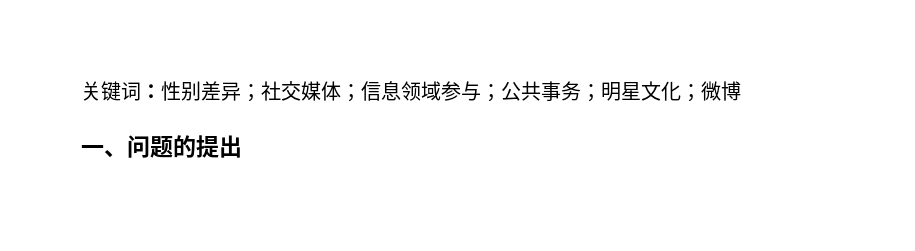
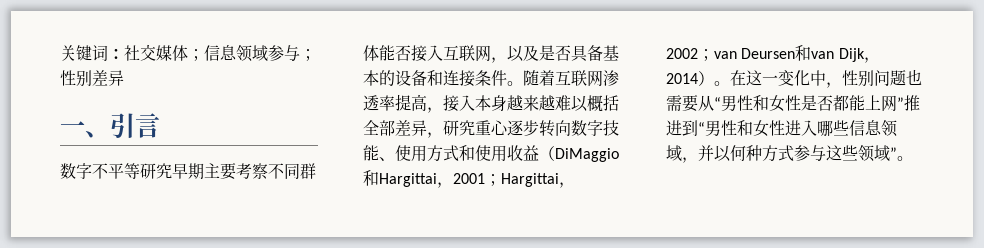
- 关键词：性别差异；社交媒体；信息领域参与；公共事务；明星文化；微博
- 一、问题的提出
+ 关键词：社交媒体；信息领域参与；性别差异
+ 一、引言
+ 数字不平等研究早期主要考察不同群体能否接入互联网，以及是否具备基本的设备和连接条件。随着互联网渗透率提高，接入本身越来越难以概括全部差异，研究重心逐步转向数字技能、使用方式和使用收益（DiMaggio和Hargittai，2001；Hargittai，2002；van Deursen和van Dijk，2014）。在这一变化中，性别问题也需要从“男性和女性是否都能上网”推进到“男性和女性进入哪些信息领域，并以何种方式参与这些领域”。

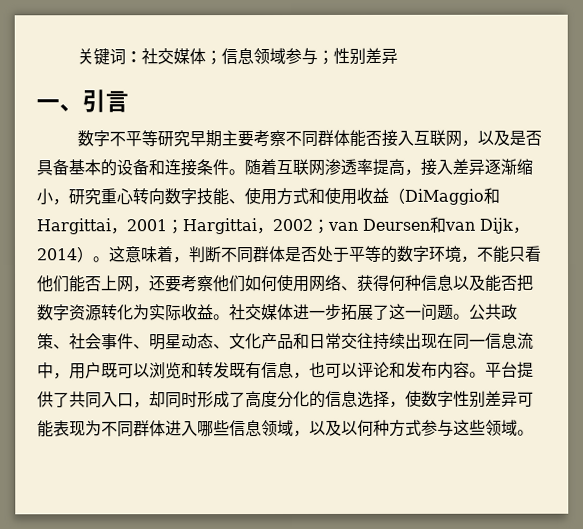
- 随着互联网渗透率提高，接入本身越来越难以概括全部差异，研究重心逐步转向数字技能、使用方式和使用收益（DiMaggio和Hargittai，2001；Hargittai，2002；van Deursen和van Dijk，2014）。
+ 随着互联网渗透率提高，接入差异逐渐缩小，研究重心转向数字技能、使用方式和使用收益（DiMaggio和Hargittai，2001；Hargittai，2002；van Deursen和van Dijk，2014）。
- 在这一变化中，性别问题也需要从“男性和女性是否都能上网”推进到“男性和女性进入哪些信息领域，并以何种方式参与这些领域”。
+ 这意味着，判断不同群体是否处于平等的数字环境，不能只看他们能否上网，还要考察他们如何使用网络、获得何种信息以及能否把数字资源转化为实际收益。社交媒体进一步拓展了这一问题。公共政策、社会事件、明星动态、文化产品和日常交往持续出现在同一信息流中，用户既可以浏览和转发既有信息，也可以评论和发布内容。平台提供了共同入口，却同时形成了高度分化的信息选择，使数字性别差异可能表现为不同群体进入哪些信息领域，以及以何种方式参与这些领域。

